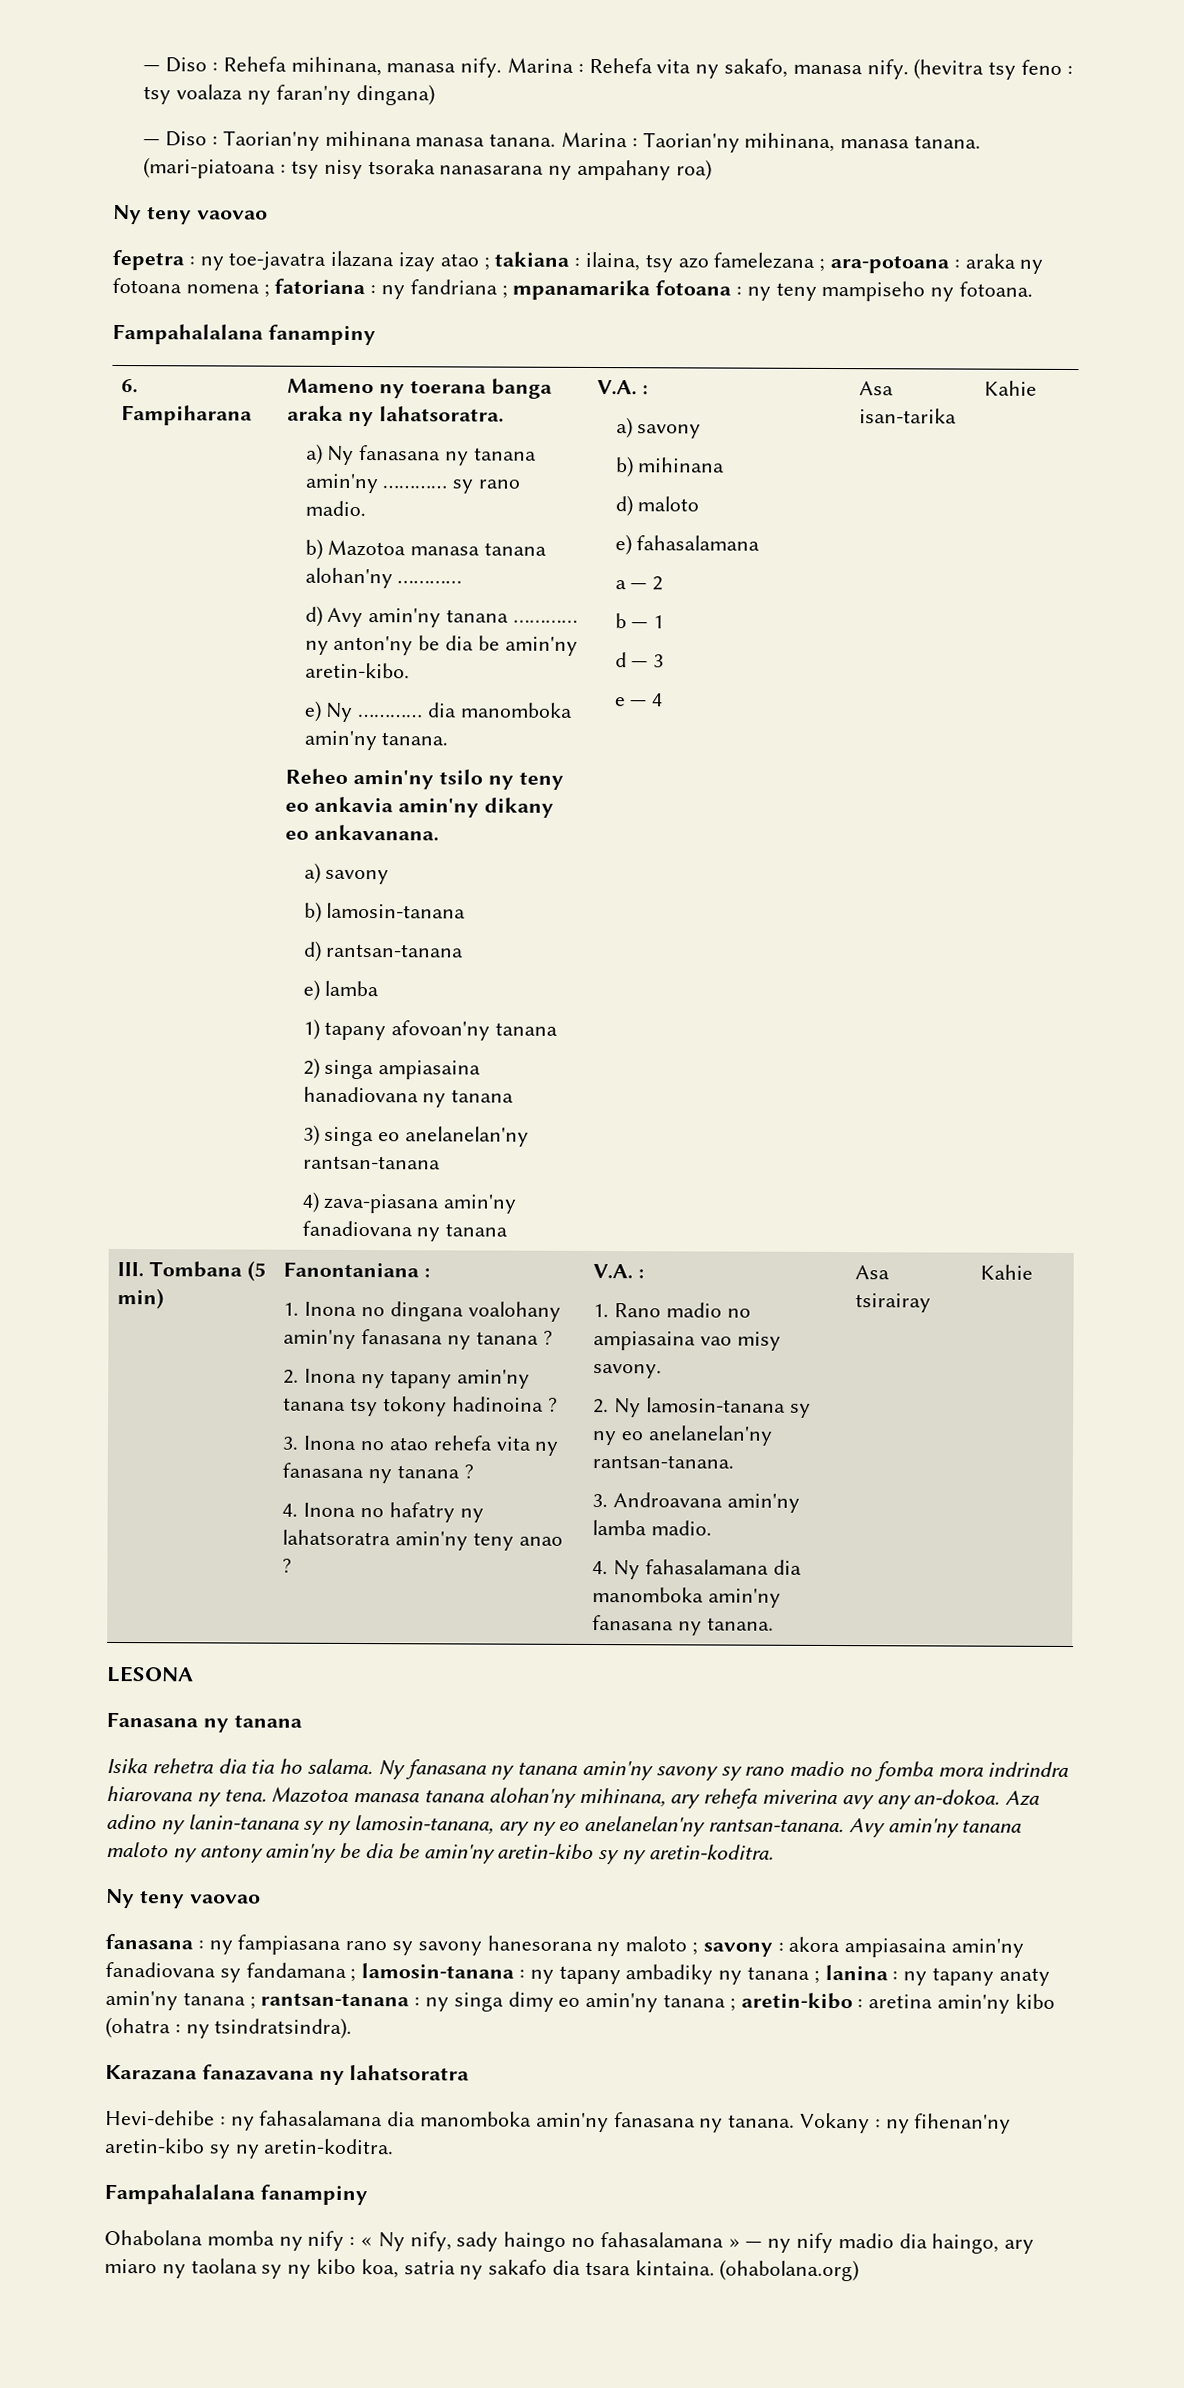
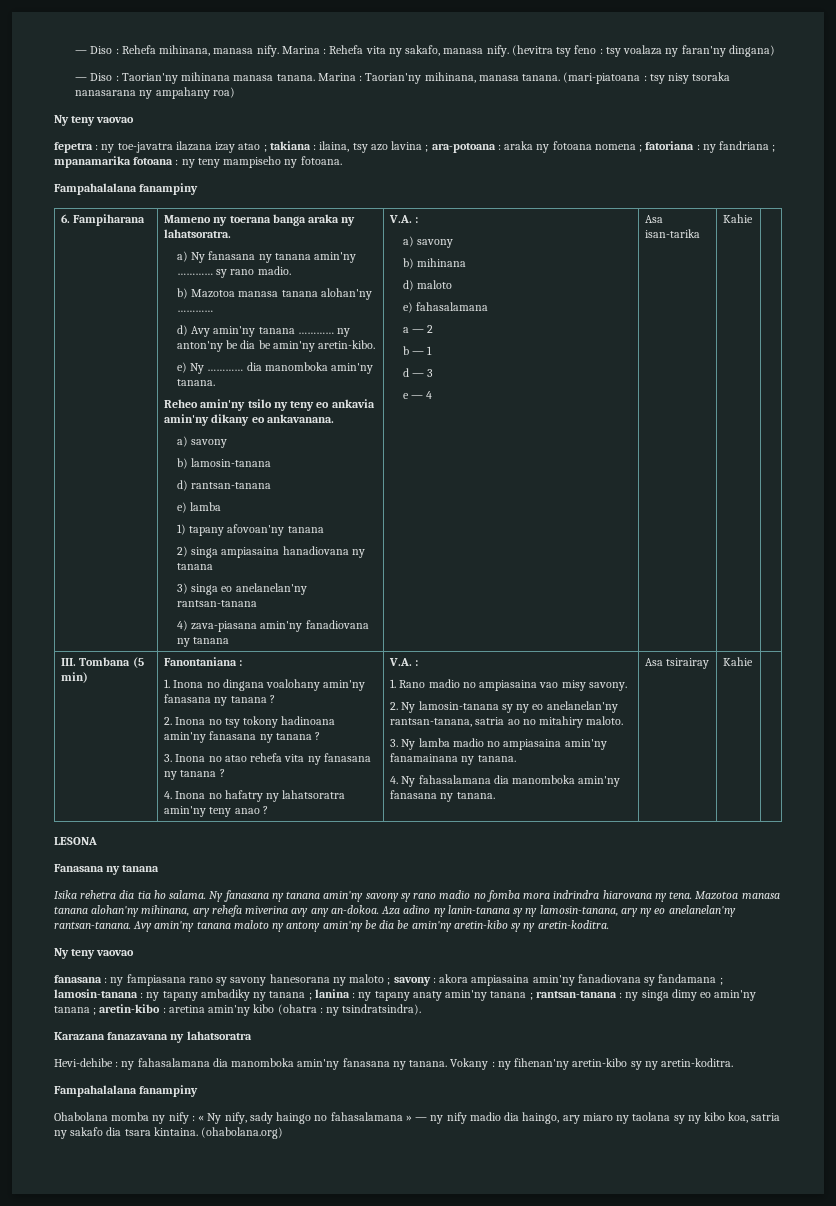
- fepetra : ny toe-javatra ilazana izay atao ; takiana : ilaina, tsy azo famelezana ; ara-potoana : araka ny fotoana nomena ; fatoriana : ny fandriana ; mpanamarika fotoana : ny teny mampiseho ny fotoana.
+ fepetra : ny toe-javatra ilazana izay atao ; takiana : ilaina, tsy azo lavina ; ara-potoana : araka ny fotoana nomena ; fatoriana : ny fandriana ; mpanamarika fotoana : ny teny mampiseho ny fotoana.
- 2. Inona ny tapany amin'ny tanana tsy tokony hadinoina ?
+ 2. Inona no tsy tokony hadinoana amin'ny fanasana ny tanana ?
- 2. Ny lamosin-tanana sy ny eo anelanelan'ny rantsan-tanana.
- 3. Androavana amin'ny lamba madio.
+ 2. Ny lamosin-tanana sy ny eo anelanelan'ny rantsan-tanana, satria ao no mitahiry maloto.
+ 3. Ny lamba madio no ampiasaina amin'ny fanamainana ny tanana.

